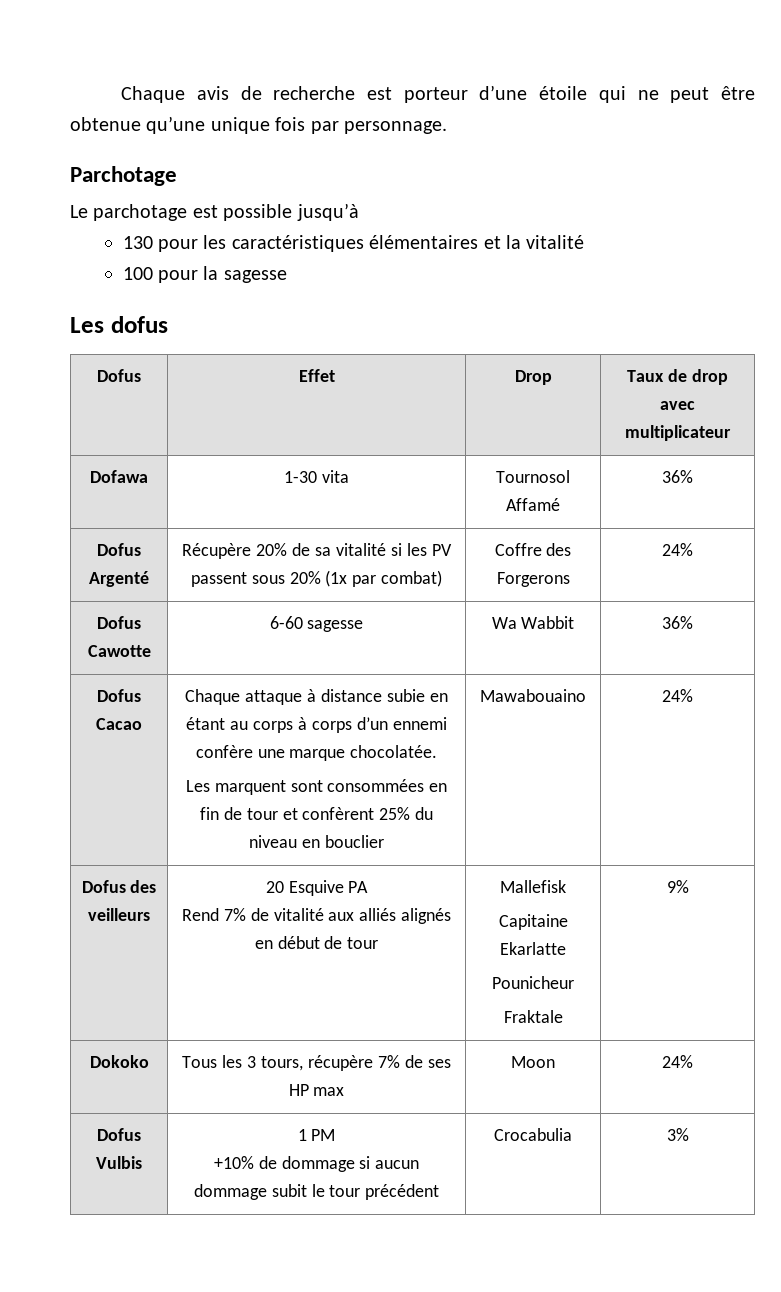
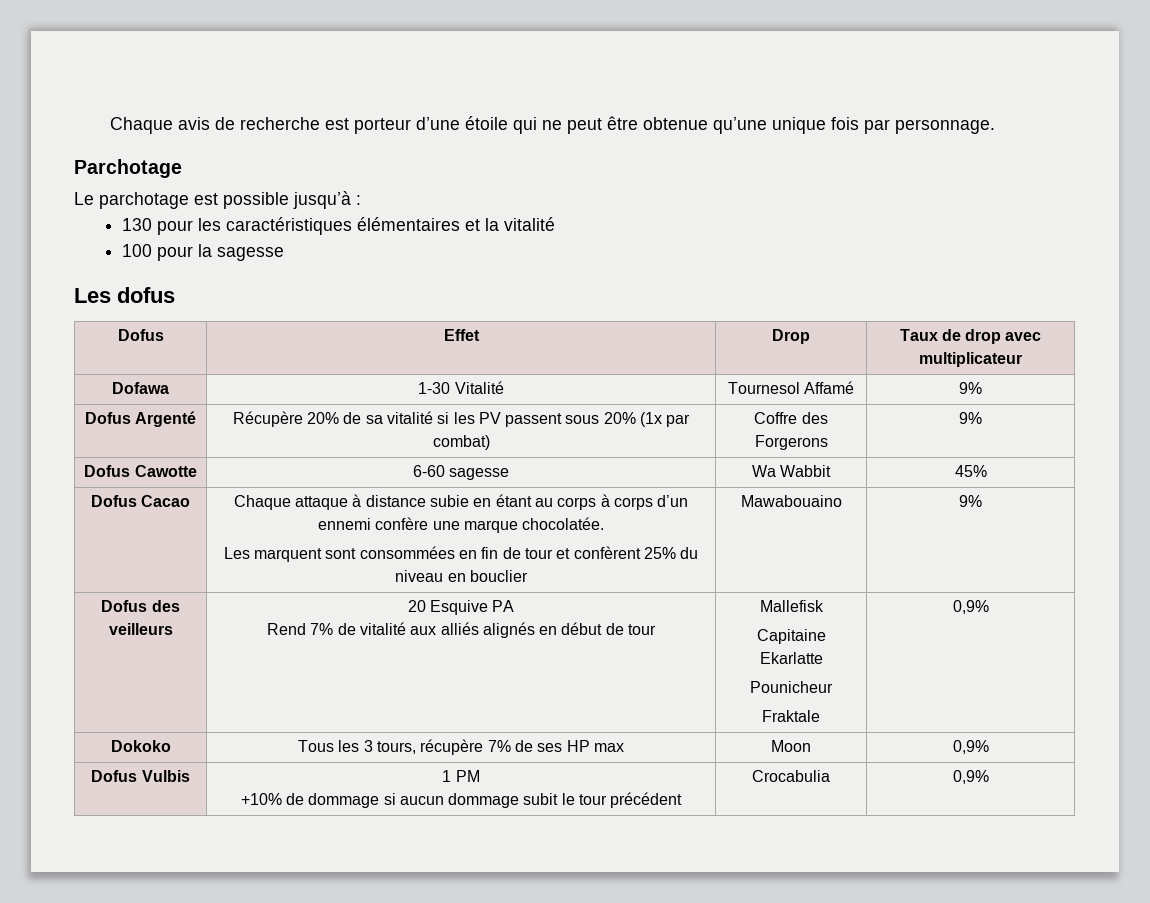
- Le parchotage est possible jusqu’à
+ Le parchotage est possible jusqu’à :
- Dofawa | 1-30 vita | Tournosol Affamé | 36%
+ Dofawa | 1-30 Vitalité | Tournesol Affamé | 9%
- Dofus Argenté | Récupère 20% de sa vitalité si les PV passent sous 20% (1x par combat) | Coffre des Forgerons | 24%
+ Dofus Argenté | Récupère 20% de sa vitalité si les PV passent sous 20% (1x par combat) | Coffre des Forgerons | 9%
- Dofus Cawotte | 6-60 sagesse | Wa Wabbit | 36%
+ Dofus Cawotte | 6-60 sagesse | Wa Wabbit | 45%
  Dofus Cacao | Chaque attaque à distance subie en étant au corps à corps d’un ennemi confère une marque chocolatée.
- Les marquent sont consommées en fin de tour et confèrent 25% du niveau en bouclier | Mawabouaino | 24%
+ Les marquent sont consommées en fin de tour et confèrent 25% du niveau en bouclier | Mawabouaino | 9%
  Dofus des veilleurs | 20 Esquive PA
  Rend 7% de vitalité aux alliés alignés en début de tour | Mallefisk
  Capitaine Ekarlatte
  Pounicheur
- Fraktale | 9%
+ Fraktale | 0,9%
- Dokoko | Tous les 3 tours, récupère 7% de ses HP max | Moon | 24%
+ Dokoko | Tous les 3 tours, récupère 7% de ses HP max | Moon | 0,9%
  Dofus Vulbis | 1 PM
- +10% de dommage si aucun dommage subit le tour précédent | Crocabulia | 3%
+ +10% de dommage si aucun dommage subit le tour précédent | Crocabulia | 0,9%

